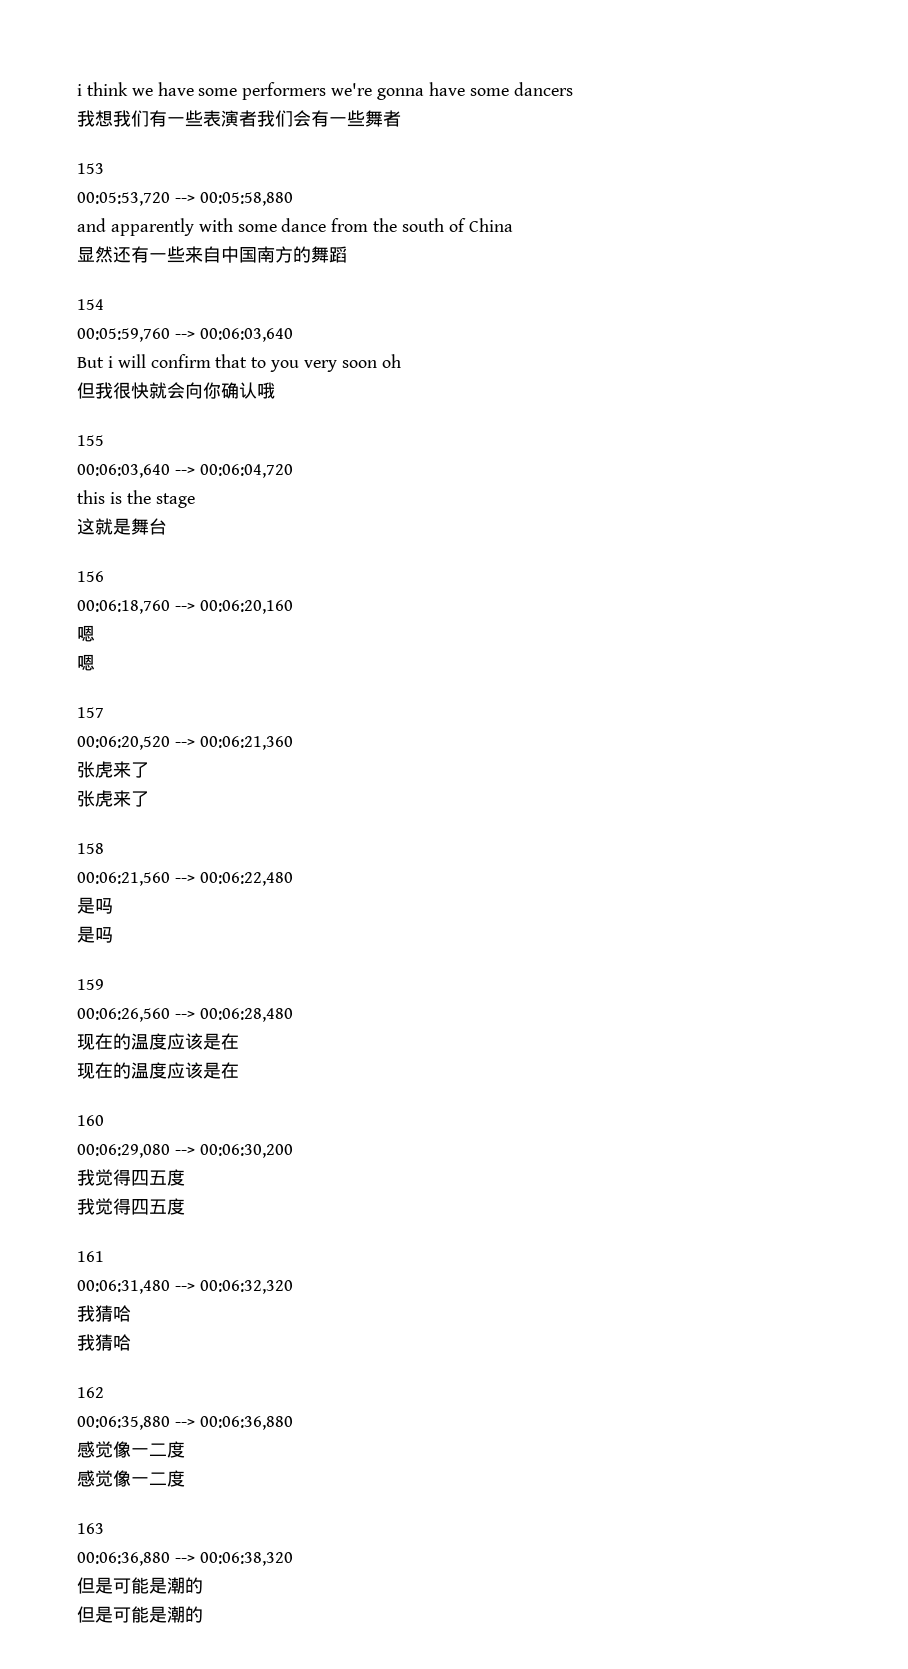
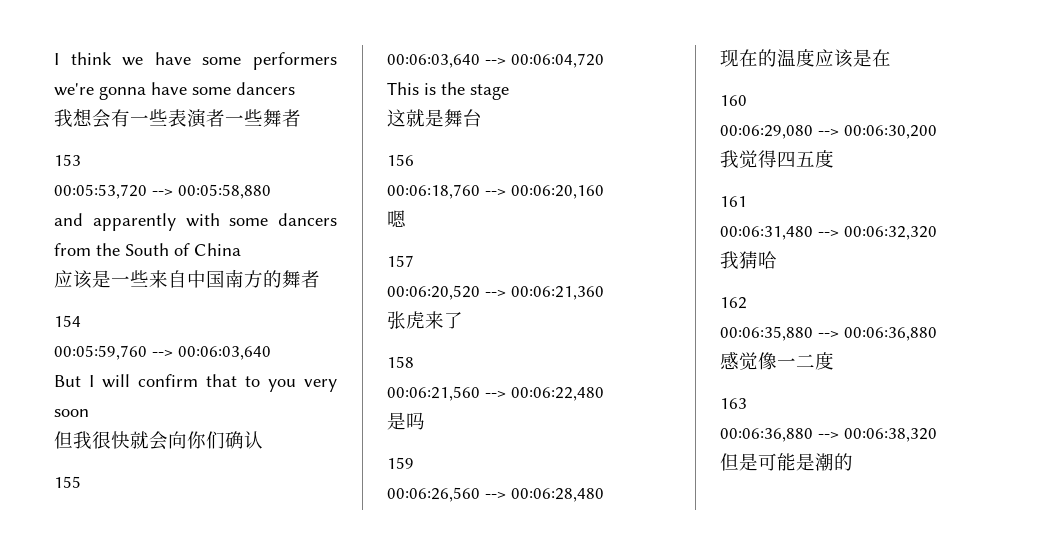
- i think we have some performers we're gonna have some dancers
+ I think we have some performers we're gonna have some dancers
- 我想我们有一些表演者我们会有一些舞者
+ 我想会有一些表演者一些舞者
- and apparently with some dance from the south of China
+ and apparently with some dancers from the South of China
- 显然还有一些来自中国南方的舞蹈
+ 应该是一些来自中国南方的舞者
- But i will confirm that to you very soon oh
+ But I will confirm that to you very soon
- 但我很快就会向你确认哦
+ 但我很快就会向你们确认
- this is the stage
+ This is the stage
  00:06:18,760 --> 00:06:20,160
- 嗯
  00:06:20,520 --> 00:06:21,360
- 张虎来了
  00:06:21,560 --> 00:06:22,480
- 是吗
  00:06:26,560 --> 00:06:28,480
- 现在的温度应该是在
  00:06:29,080 --> 00:06:30,200
- 我觉得四五度
  00:06:31,480 --> 00:06:32,320
- 我猜哈
  00:06:35,880 --> 00:06:36,880
- 感觉像一二度
  00:06:36,880 --> 00:06:38,320
- 但是可能是潮的

